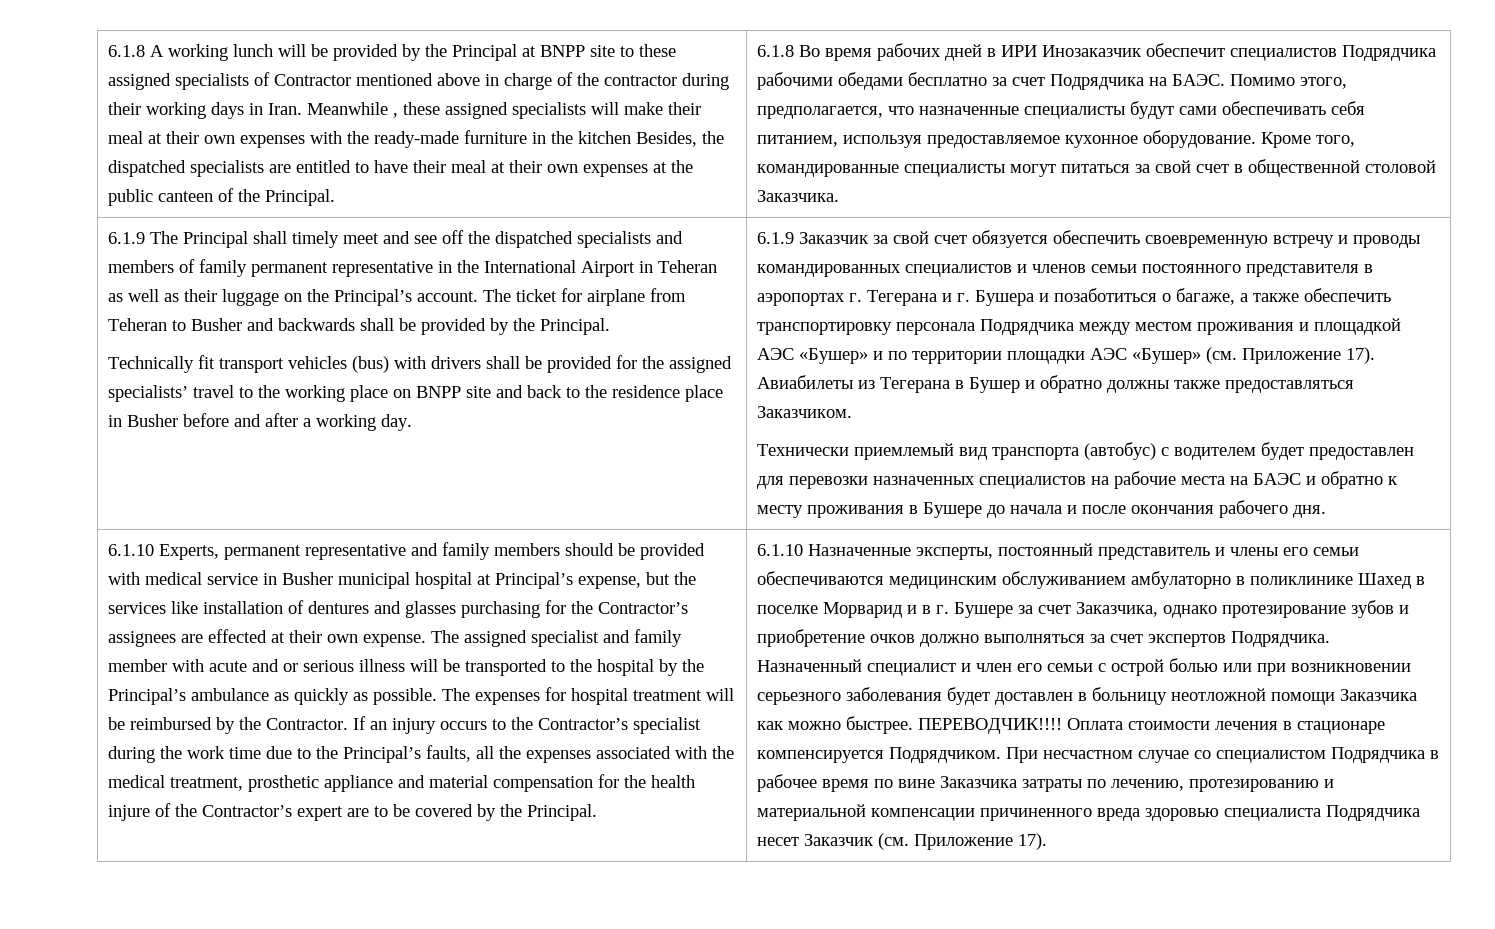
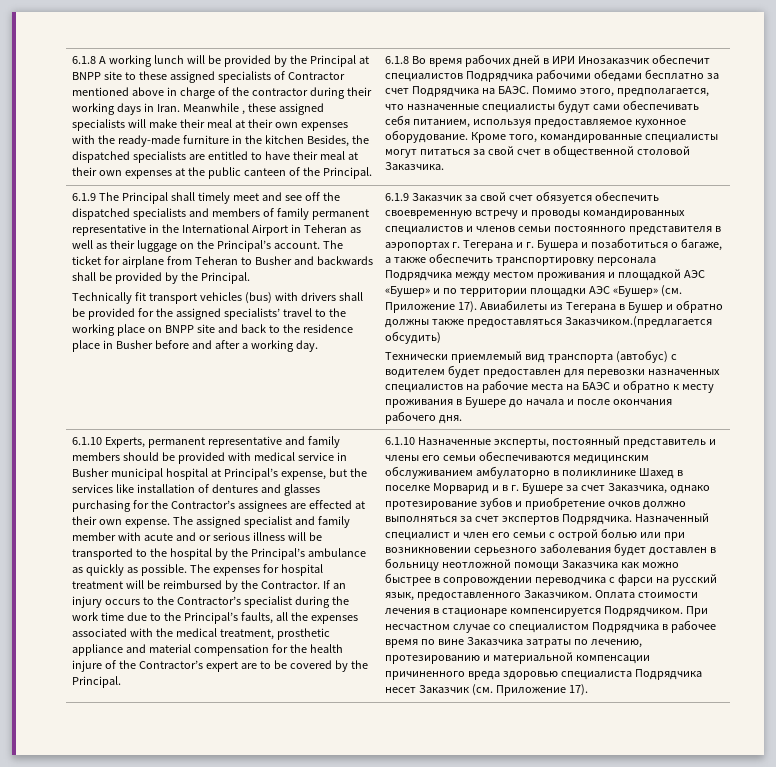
- Авиабилеты из Тегерана в Бушер и обратно должны также предоставляться Заказчиком.
+ Авиабилеты из Тегерана в Бушер и обратно должны также предоставляться Заказчиком.(предлагается обсудить)
- Назначенный специалист и член его семьи с острой болью или при возникновении серьезного заболевания будет доставлен в больницу неотложной помощи Заказчика как можно быстрее. ПЕРЕВОДЧИК!!!!
+ Назначенный специалист и член его семьи с острой болью или при возникновении серьезного заболевания будет доставлен в больницу неотложной помощи Заказчика как можно быстрее в сопровождении переводчика с фарси на русский язык, предоставленного Заказчиком.

